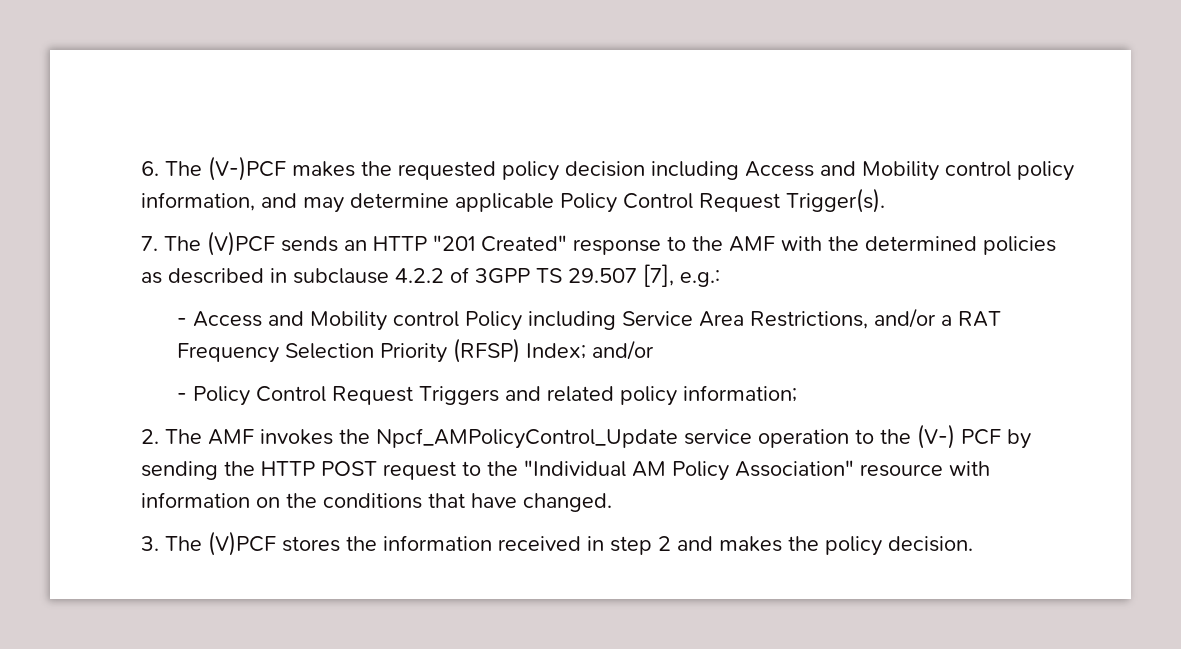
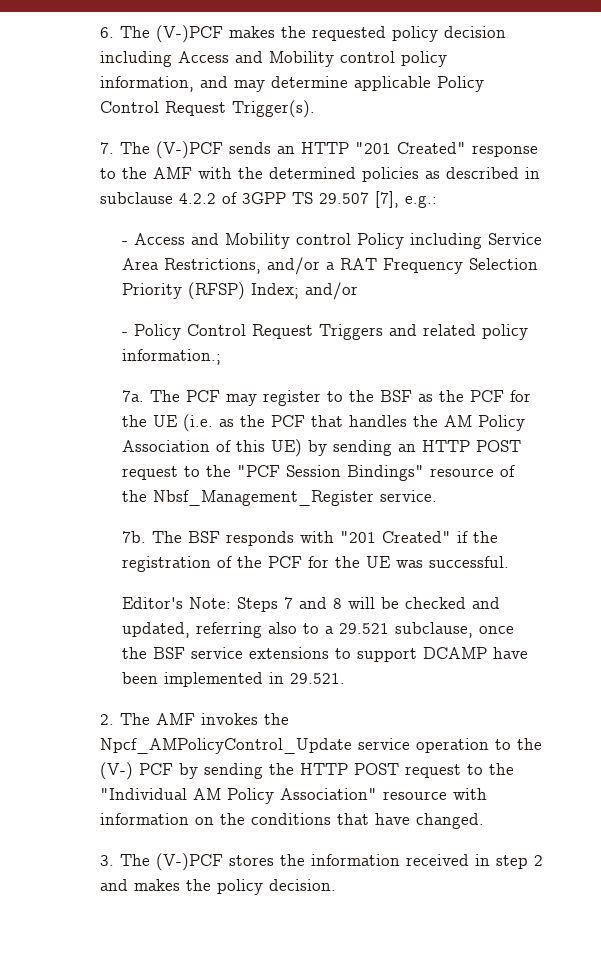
- 7. The (V)PCF sends an HTTP "201 Created" response to the AMF with the determined policies as described in subclause 4.2.2 of 3GPP TS 29.507 [7], e.g.:
+ 7. The (V-)PCF sends an HTTP "201 Created" response to the AMF with the determined policies as described in subclause 4.2.2 of 3GPP TS 29.507 [7], e.g.:
- - Policy Control Request Triggers and related policy information;
+ - Policy Control Request Triggers and related policy information.;
+ 7a. The PCF may register to the BSF as the PCF for the UE (i.e. as the PCF that handles the AM Policy Association of this UE) by sending an HTTP POST request to the "PCF Session Bindings" resource of the Nbsf_Management_Register service.
+ 7b. The BSF responds with "201 Created" if the registration of the PCF for the UE was successful.
+ Editor's Note: Steps 7 and 8 will be checked and updated, referring also to a 29.521 subclause, once the BSF service extensions to support DCAMP have been implemented in 29.521.
- 3. The (V)PCF stores the information received in step 2 and makes the policy decision.
+ 3. The (V-)PCF stores the information received in step 2 and makes the policy decision.

